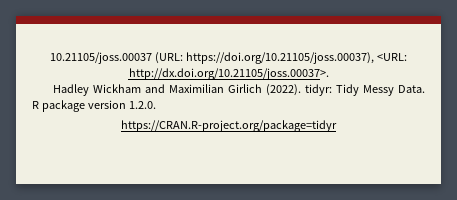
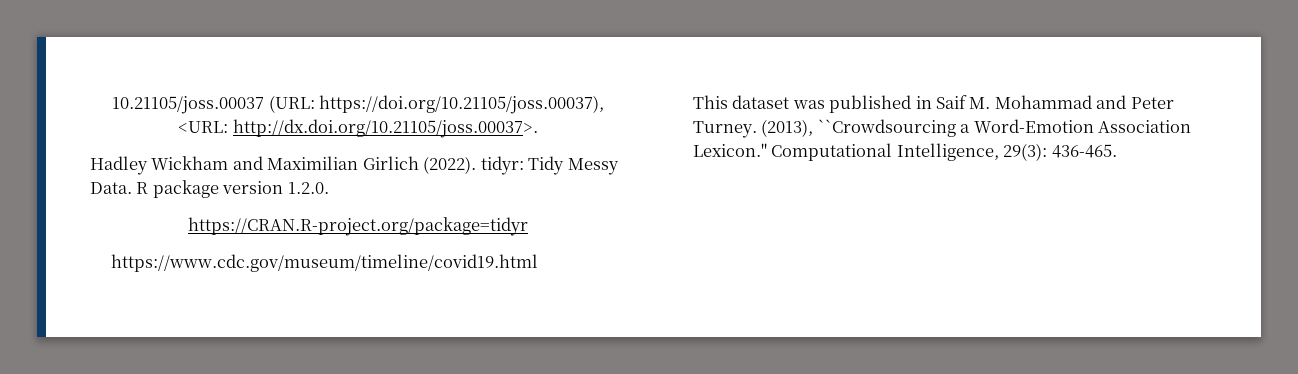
+ https://www.cdc.gov/museum/timeline/covid19.html
+ This dataset was published in Saif M. Mohammad and Peter Turney. (2013), ``Crowdsourcing a Word-Emotion Association Lexicon.'' Computational Intelligence, 29(3): 436-465.

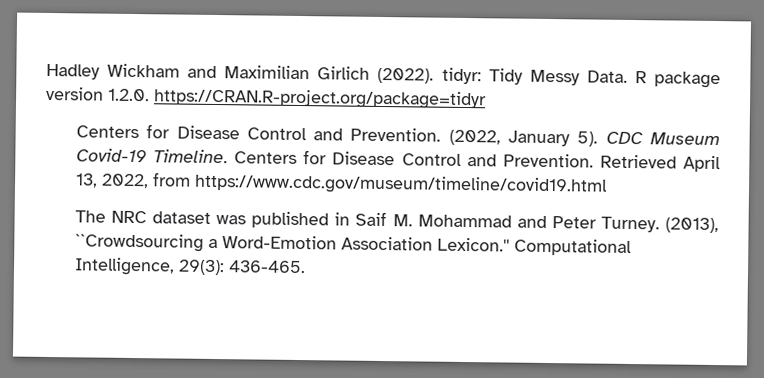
- 10.21105/joss.00037 (URL: https://doi.org/10.21105/joss.00037), <URL: http://dx.doi.org/10.21105/joss.00037>.
- R package version 1.2.0.
- https://CRAN.R-project.org/package=tidyr
+ R package version 1.2.0. https://CRAN.R-project.org/package=tidyr
- https://www.cdc.gov/museum/timeline/covid19.html
+ Centers for Disease Control and Prevention. (2022, January 5). CDC Museum Covid-19 Timeline. Centers for Disease Control and Prevention. Retrieved April 13, 2022, from https://www.cdc.gov/museum/timeline/covid19.html
- This dataset was published in Saif M. Mohammad and Peter Turney.
+ The NRC dataset was published in Saif M. Mohammad and Peter Turney.

